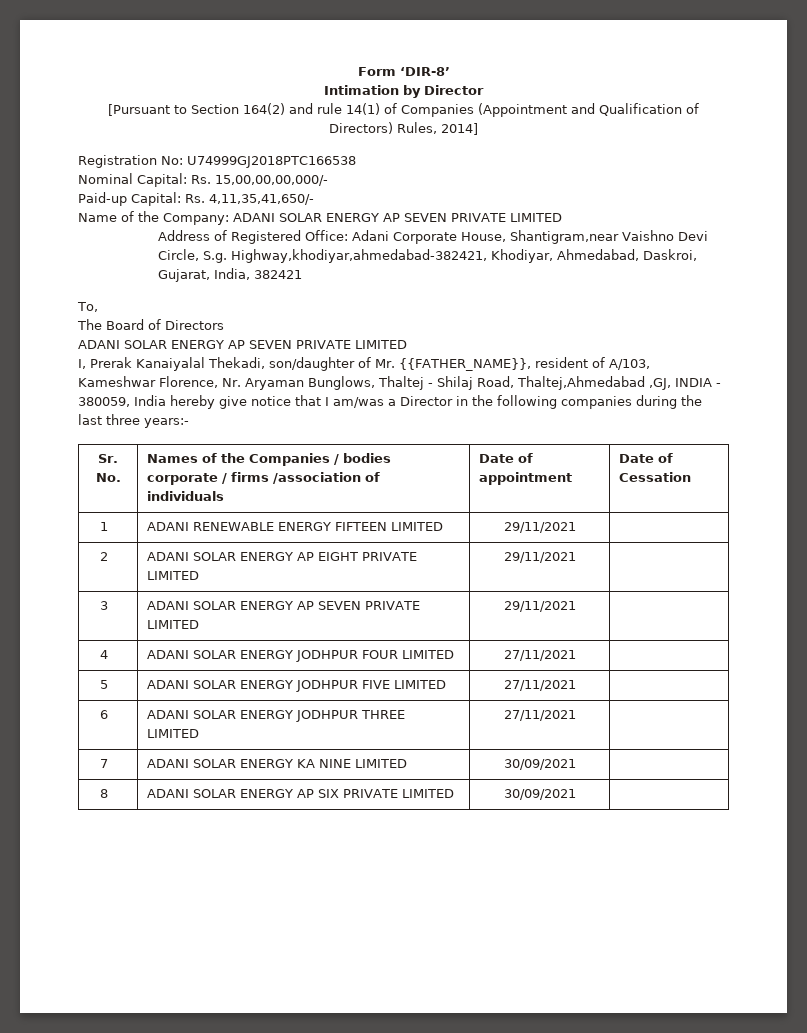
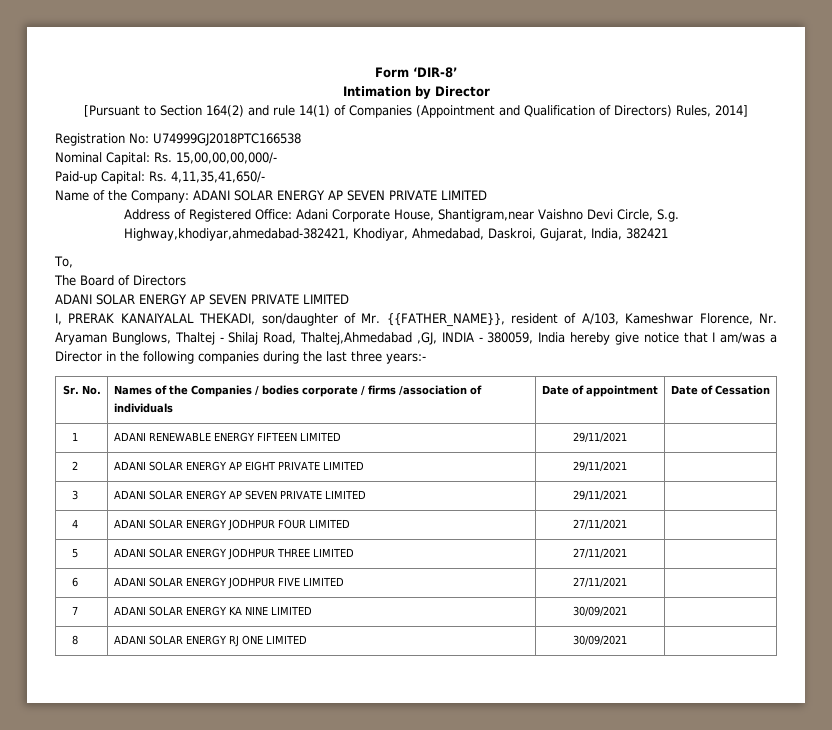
- I, Prerak Kanaiyalal Thekadi, son/daughter of Mr. {{FATHER_NAME}}, resident of A/103, Kameshwar Florence, Nr. Aryaman Bunglows, Thaltej - Shilaj Road, Thaltej,Ahmedabad ,GJ, INDIA - 380059, India hereby give notice that I am/was a Director in the following companies during the last three years:-
+ I, PRERAK KANAIYALAL THEKADI, son/daughter of Mr. {{FATHER_NAME}}, resident of A/103, Kameshwar Florence, Nr. Aryaman Bunglows, Thaltej - Shilaj Road, Thaltej,Ahmedabad ,GJ, INDIA - 380059, India hereby give notice that I am/was a Director in the following companies during the last three years:-
- 5 | ADANI SOLAR ENERGY JODHPUR FIVE LIMITED | 27/11/2021 |
+ 5 | ADANI SOLAR ENERGY JODHPUR THREE LIMITED | 27/11/2021 |
- 6 | ADANI SOLAR ENERGY JODHPUR THREE LIMITED | 27/11/2021 |
+ 6 | ADANI SOLAR ENERGY JODHPUR FIVE LIMITED | 27/11/2021 |
- 8 | ADANI SOLAR ENERGY AP SIX PRIVATE LIMITED | 30/09/2021 |
+ 8 | ADANI SOLAR ENERGY RJ ONE LIMITED | 30/09/2021 |

